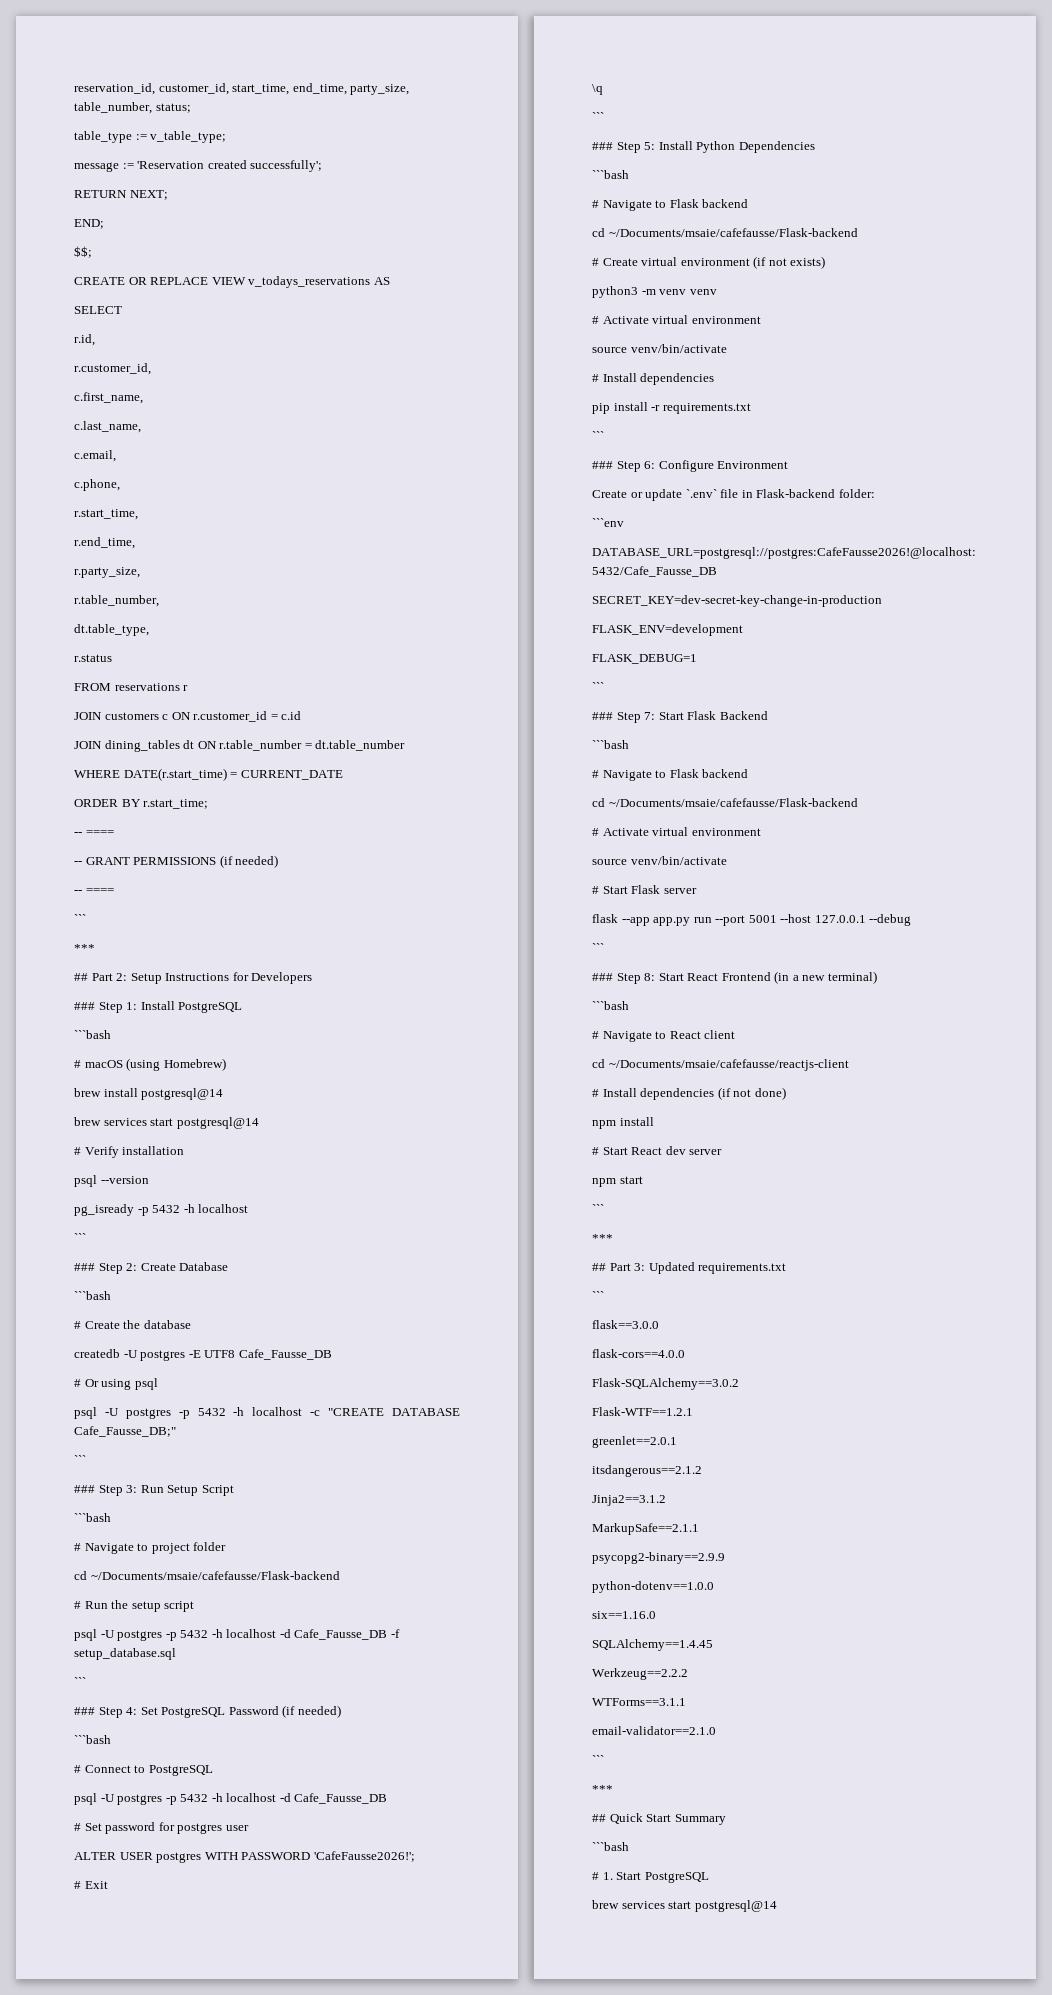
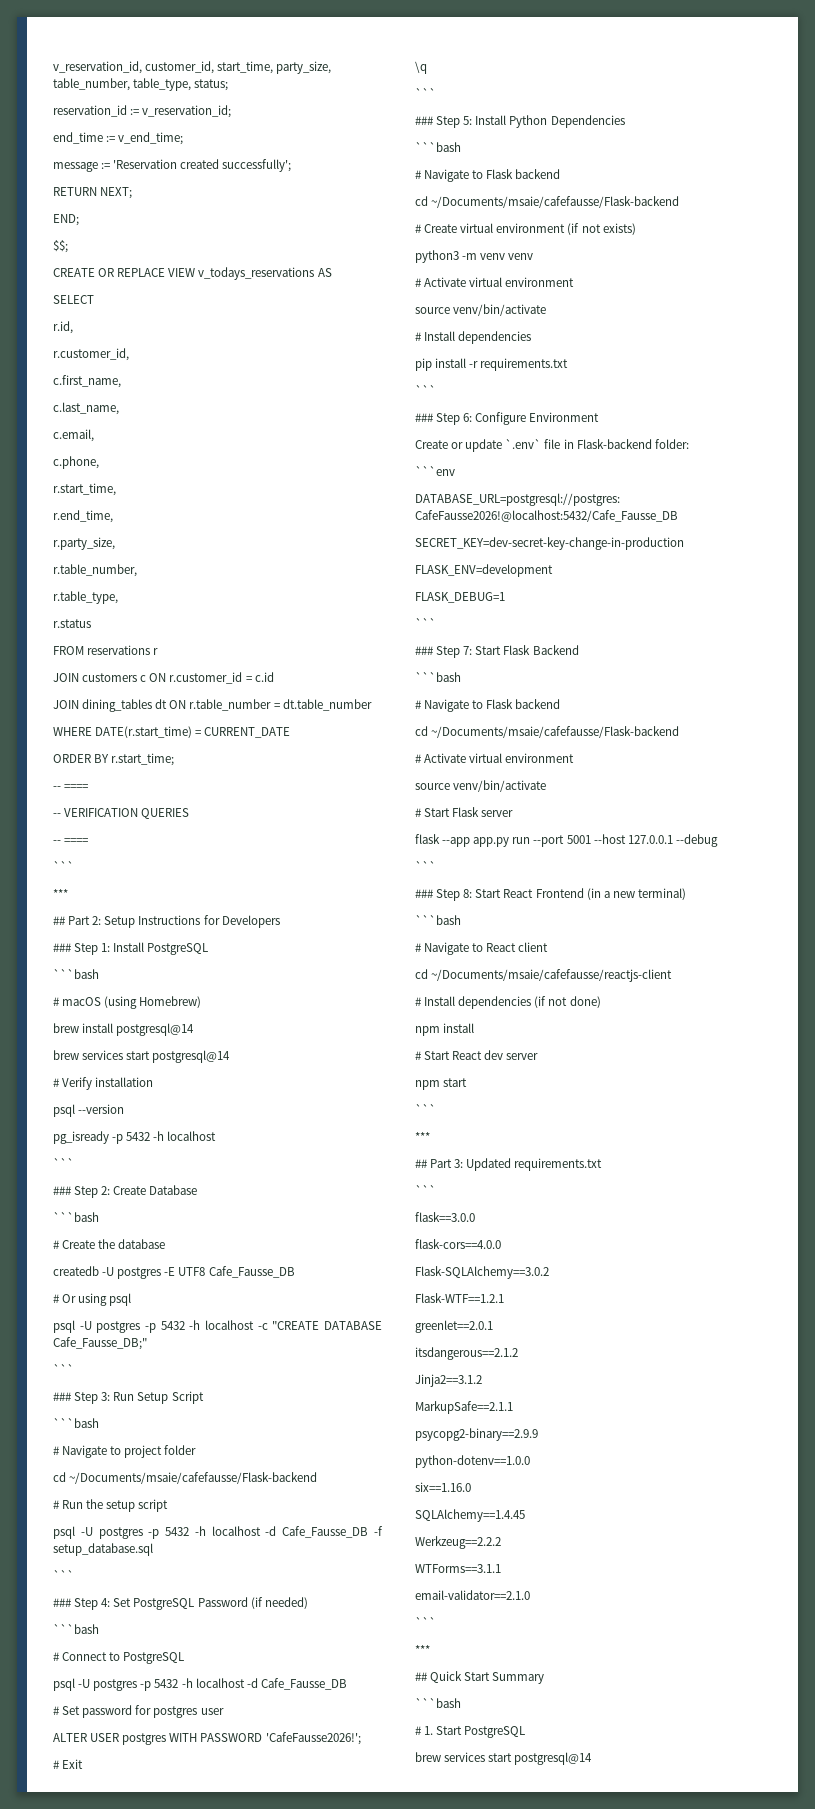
- reservation_id, customer_id, start_time, end_time, party_size, table_number, status;
+ v_reservation_id, customer_id, start_time, party_size, table_number, table_type, status;
- table_type := v_table_type;
+ reservation_id := v_reservation_id;
+ end_time := v_end_time;
- dt.table_type,
+ r.table_type,
- -- GRANT PERMISSIONS (if needed)
+ -- VERIFICATION QUERIES

